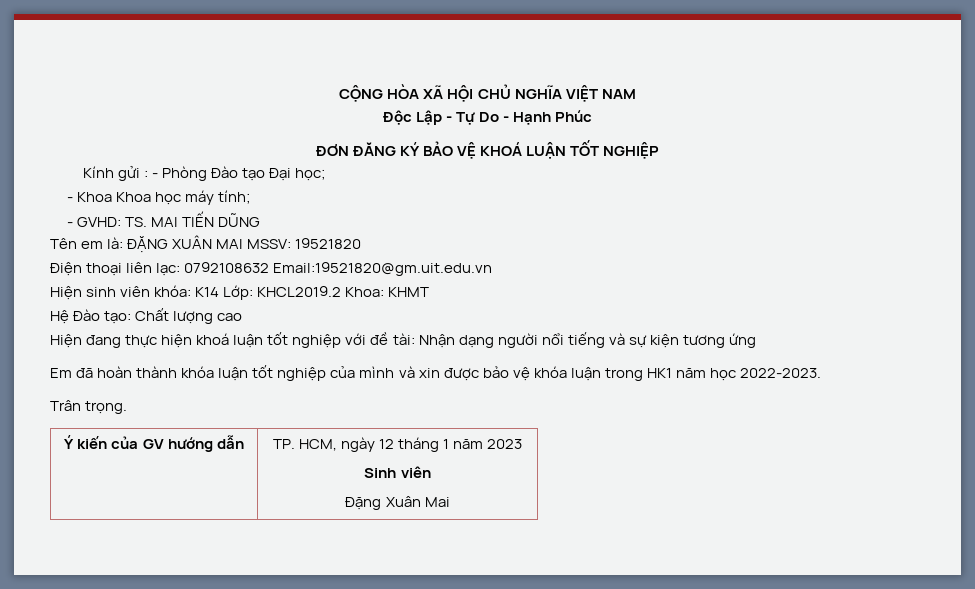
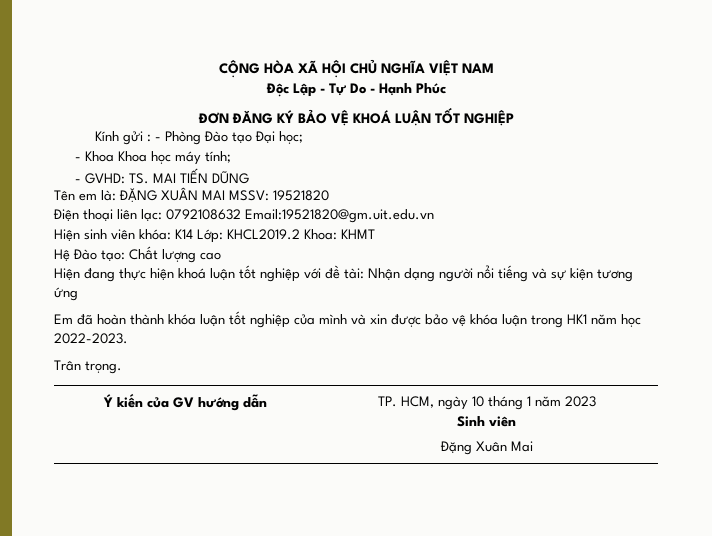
- Ý kiến của GV hướng dẫn | TP. HCM, ngày 12 tháng 1 năm 2023
+ Ý kiến của GV hướng dẫn | TP. HCM, ngày 10 tháng 1 năm 2023

